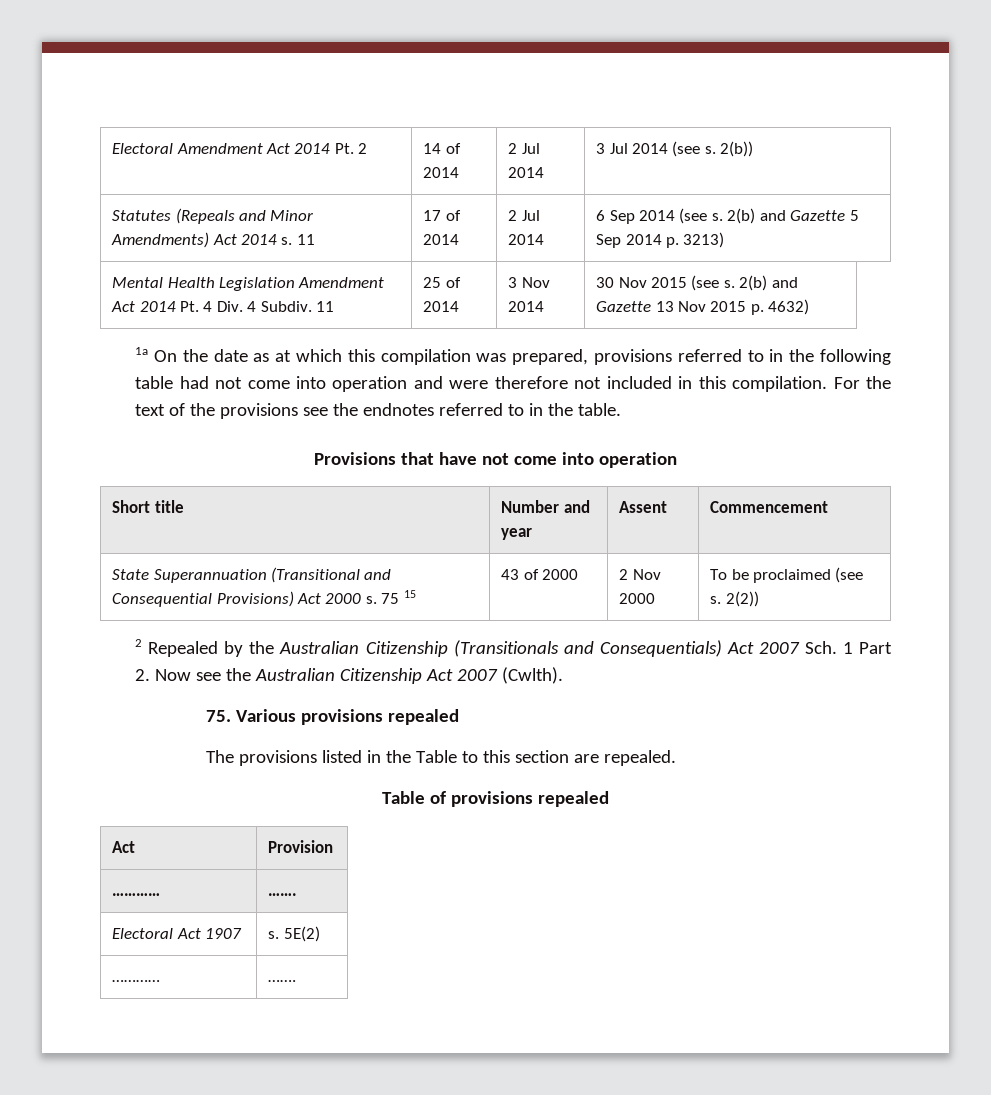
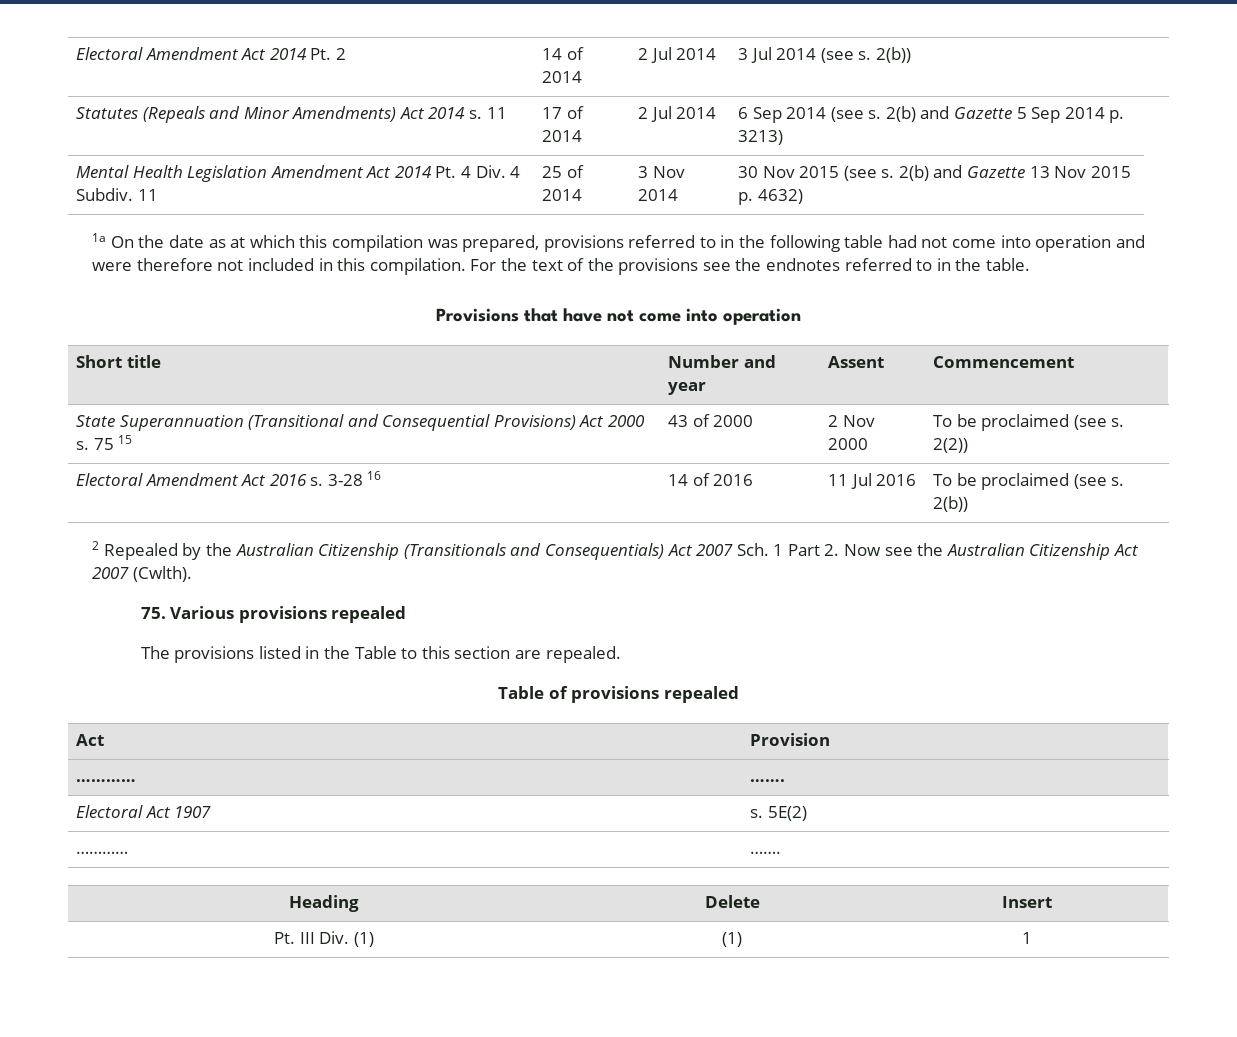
+ Electoral Amendment Act 2016 s. 3-28 16 | 14 of 2016 | 11 Jul 2016 | To be proclaimed (see s. 2(b))
+ Heading | Delete | Insert
+ Pt. III Div. (1) | (1) | 1

